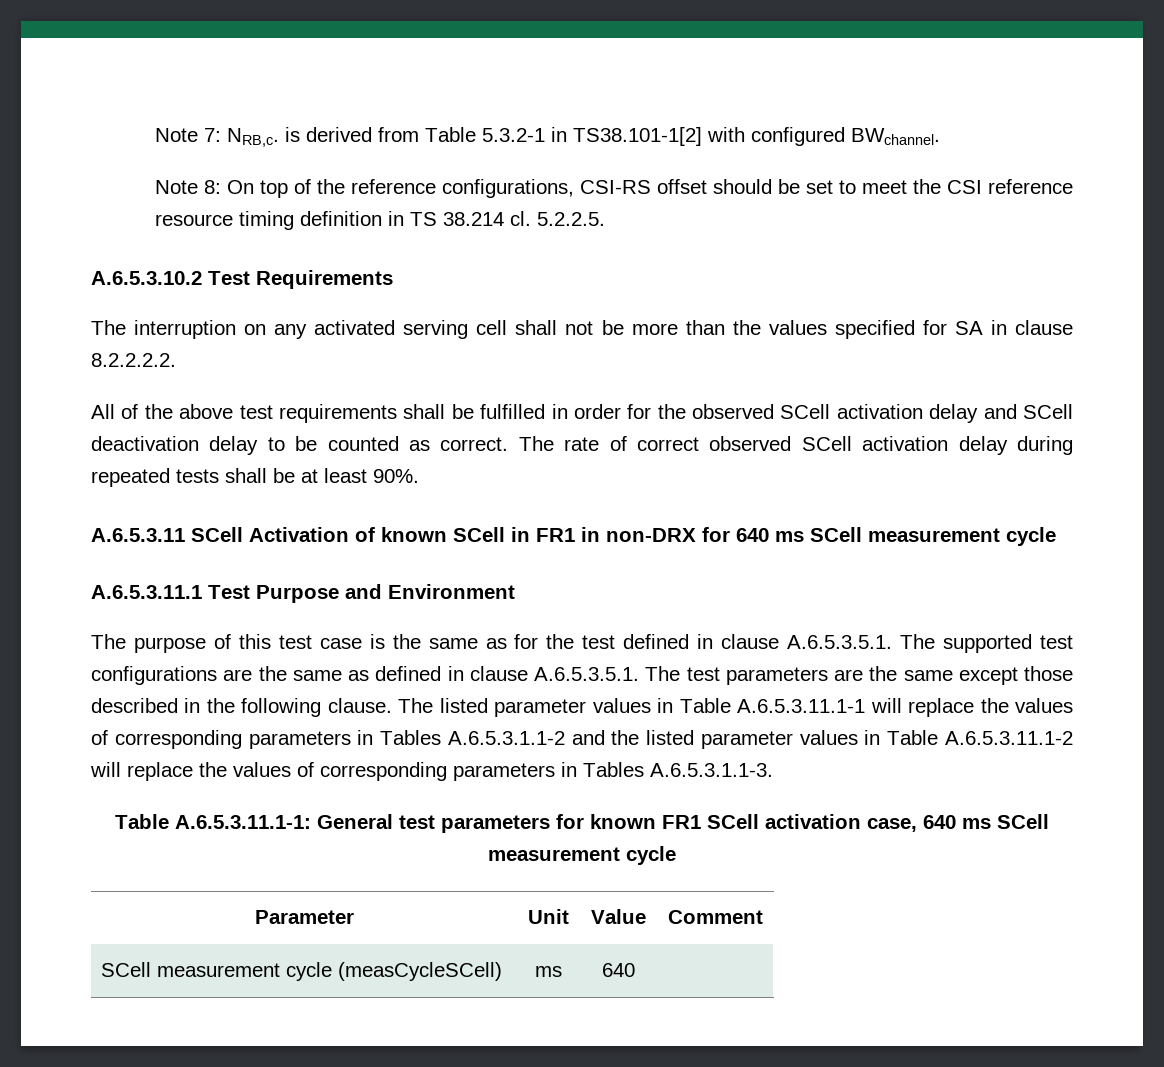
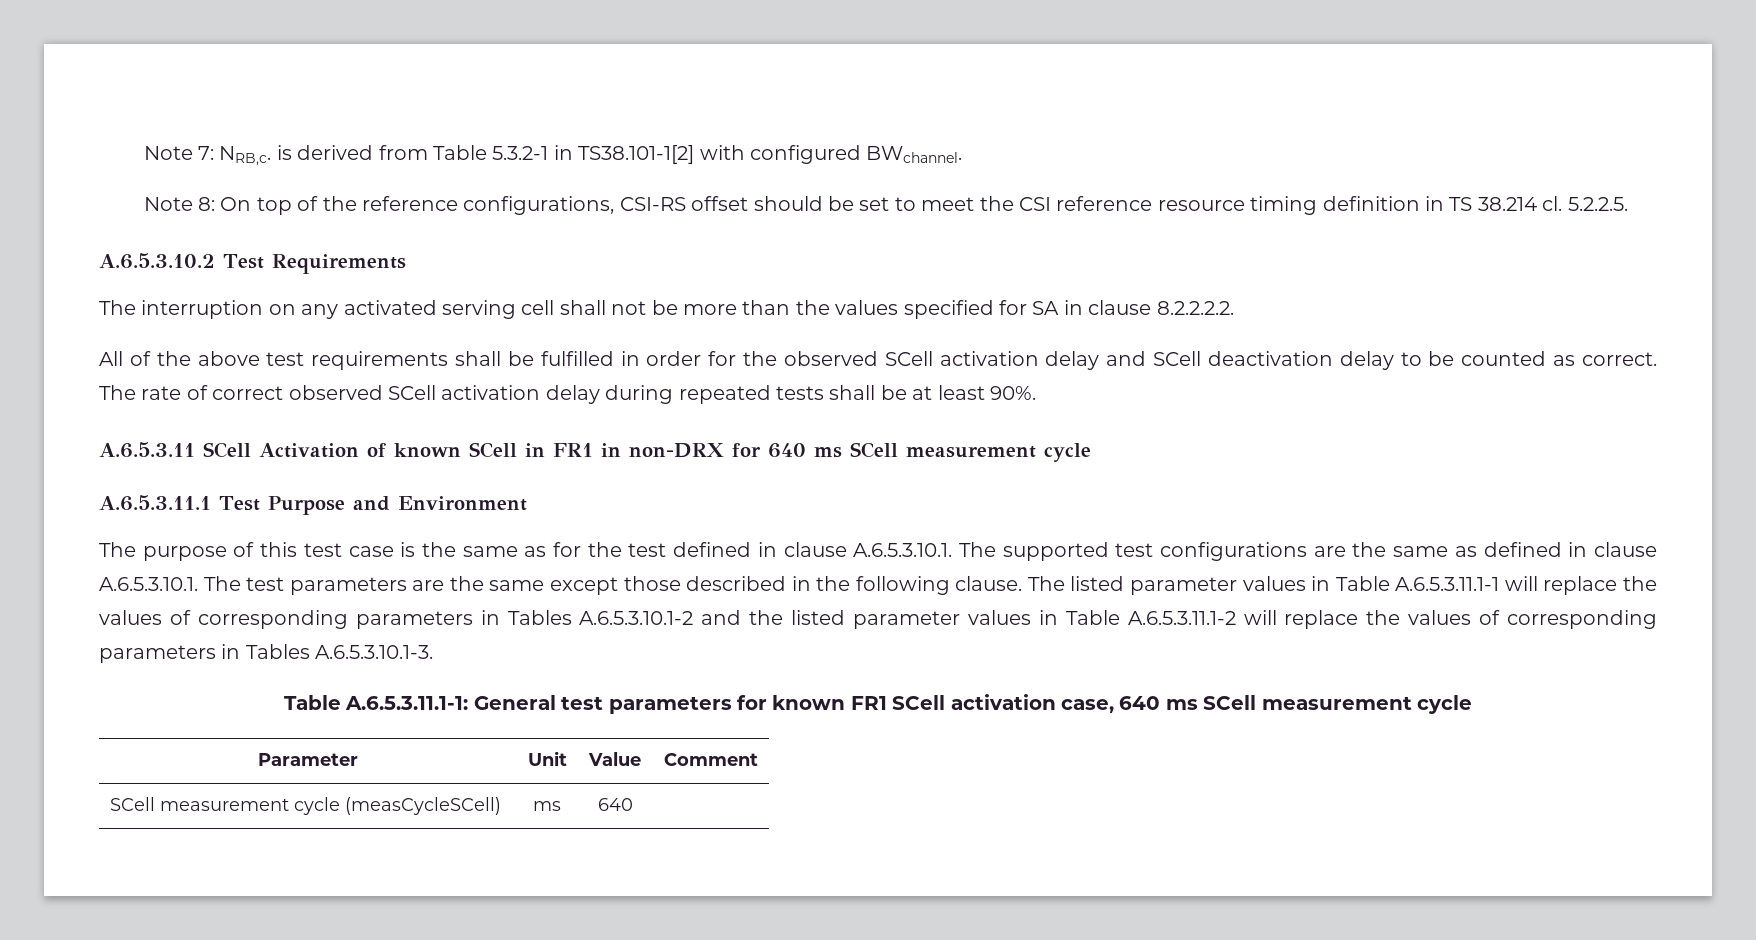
- The purpose of this test case is the same as for the test defined in clause A.6.5.3.5.1. The supported test configurations are the same as defined in clause A.6.5.3.5.1. The test parameters are the same except those described in the following clause.
+ The purpose of this test case is the same as for the test defined in clause A.6.5.3.10.1. The supported test configurations are the same as defined in clause A.6.5.3.10.1. The test parameters are the same except those described in the following clause.
- The listed parameter values in Table A.6.5.3.11.1-1 will replace the values of corresponding parameters in Tables A.6.5.3.1.1-2 and the listed parameter values in Table A.6.5.3.11.1-2 will replace the values of corresponding parameters in Tables A.6.5.3.1.1-3.
+ The listed parameter values in Table A.6.5.3.11.1-1 will replace the values of corresponding parameters in Tables A.6.5.3.10.1-2 and the listed parameter values in Table A.6.5.3.11.1-2 will replace the values of corresponding parameters in Tables A.6.5.3.10.1-3.

